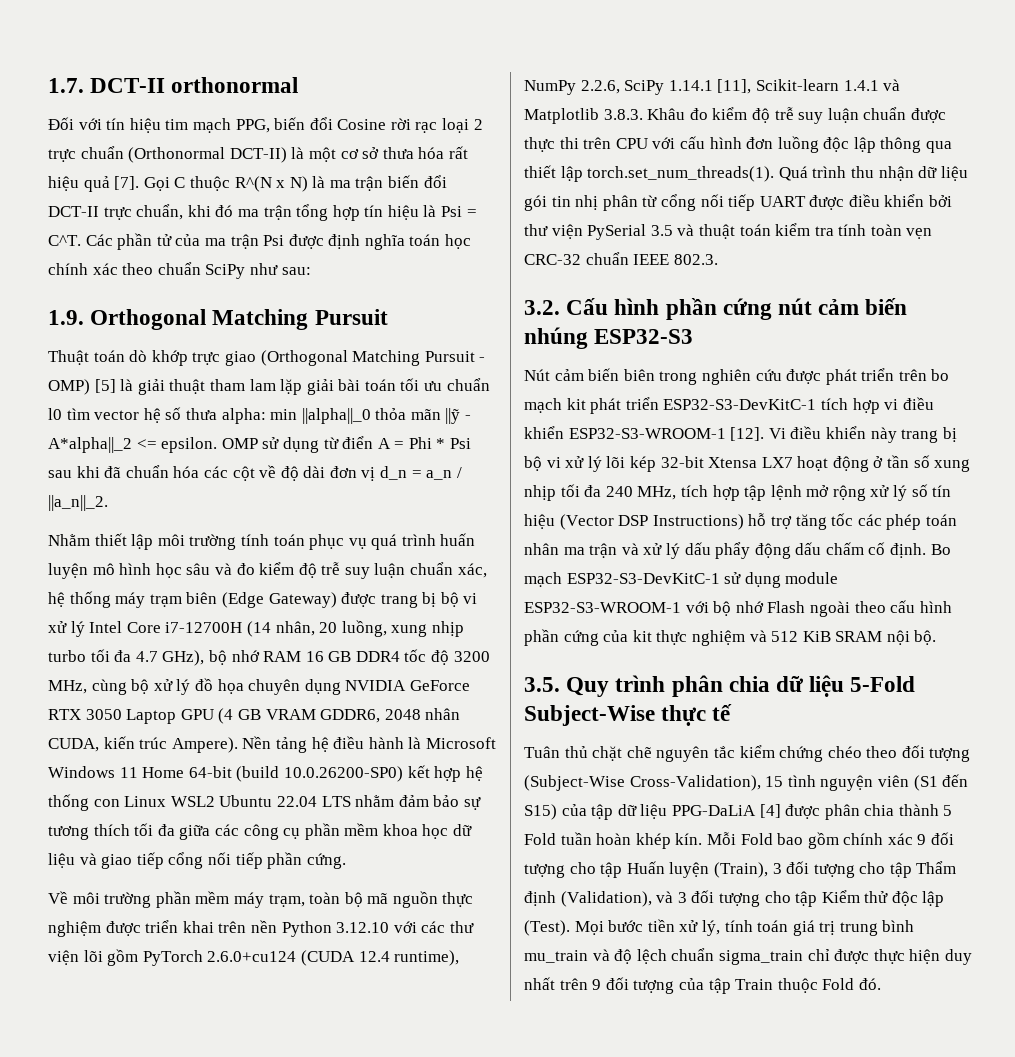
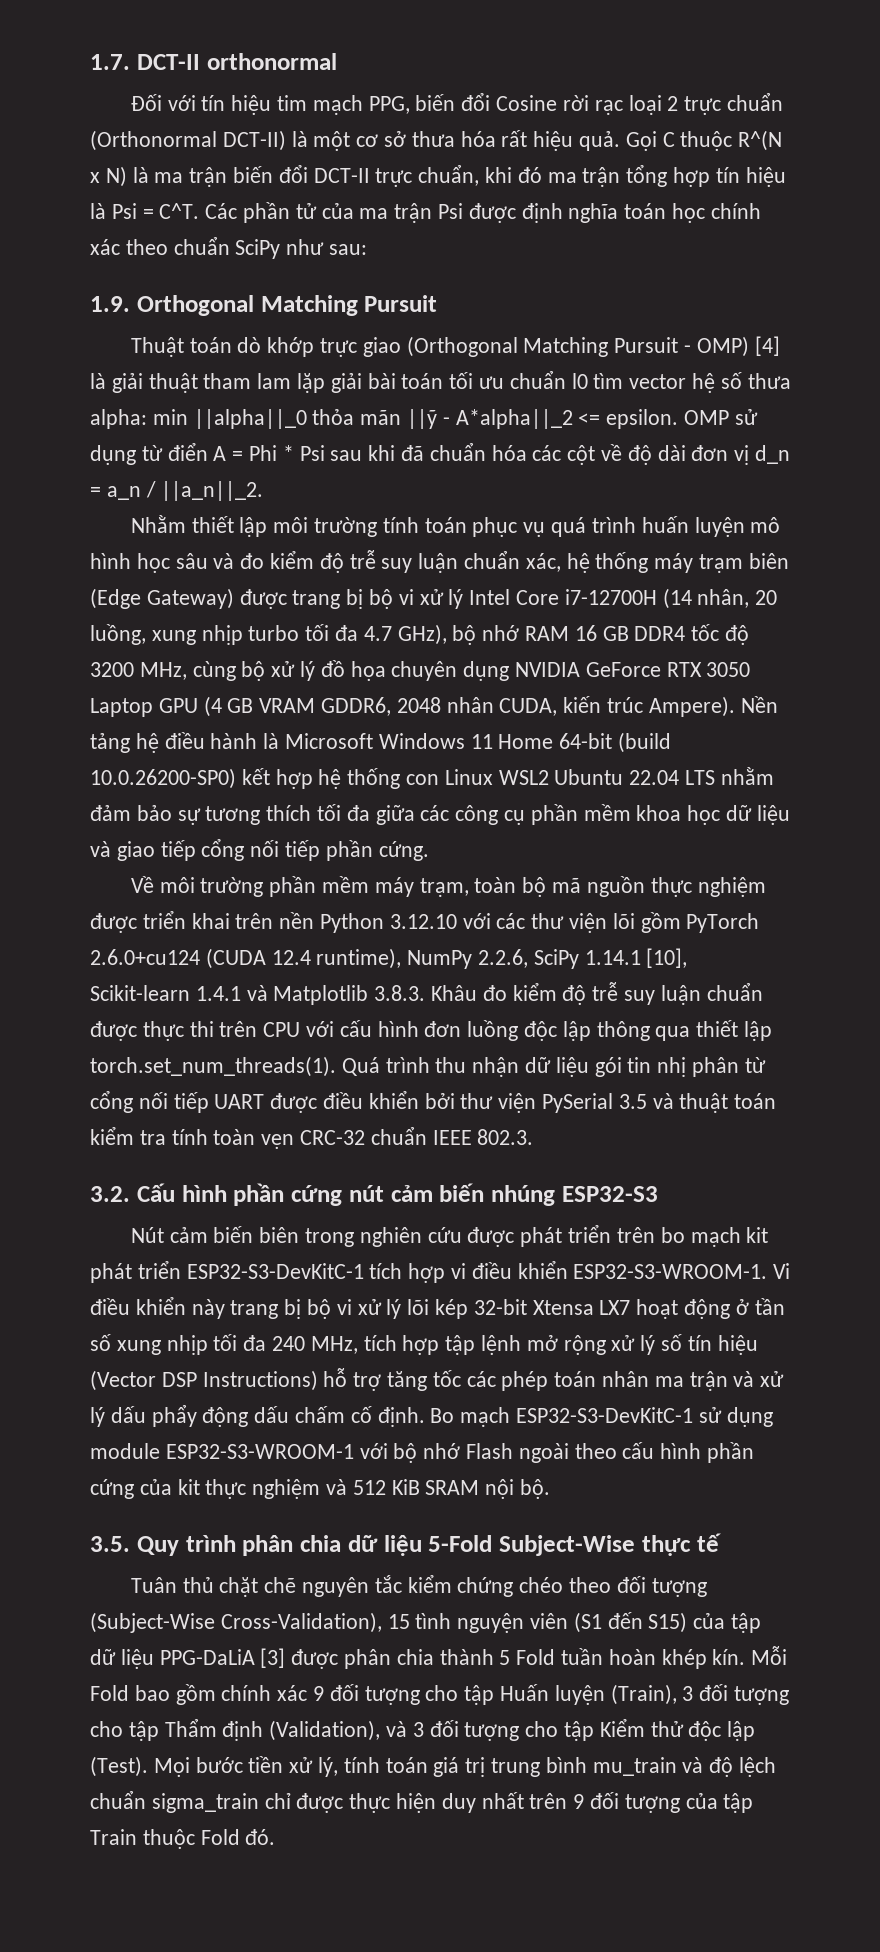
- Đối với tín hiệu tim mạch PPG, biến đổi Cosine rời rạc loại 2 trực chuẩn (Orthonormal DCT-II) là một cơ sở thưa hóa rất hiệu quả [7].
+ Đối với tín hiệu tim mạch PPG, biến đổi Cosine rời rạc loại 2 trực chuẩn (Orthonormal DCT-II) là một cơ sở thưa hóa rất hiệu quả.
- Thuật toán dò khớp trực giao (Orthogonal Matching Pursuit - OMP) [5] là giải thuật tham lam lặp giải bài toán tối ưu chuẩn l0 tìm vector hệ số thưa alpha: min ||alpha||_0 thỏa mãn ||ỹ - A*alpha||_2 <= epsilon.
+ Thuật toán dò khớp trực giao (Orthogonal Matching Pursuit - OMP) [4] là giải thuật tham lam lặp giải bài toán tối ưu chuẩn l0 tìm vector hệ số thưa alpha: min ||alpha||_0 thỏa mãn ||ỹ - A*alpha||_2 <= epsilon.
- Về môi trường phần mềm máy trạm, toàn bộ mã nguồn thực nghiệm được triển khai trên nền Python 3.12.10 với các thư viện lõi gồm PyTorch 2.6.0+cu124 (CUDA 12.4 runtime), NumPy 2.2.6, SciPy 1.14.1 [11], Scikit-learn 1.4.1 và Matplotlib 3.8.3. Khâu đo kiểm độ trễ suy luận chuẩn được thực thi trên CPU với cấu hình đơn luồng độc lập thông qua thiết lập torch.set_num_threads(1). Quá trình thu nhận dữ liệu gói tin nhị phân từ cổng nối tiếp UART được điều khiển bởi thư viện PySerial 3.5 và thuật toán kiểm tra tính toàn vẹn CRC-32 chuẩn IEEE 802.3.
+ Về môi trường phần mềm máy trạm, toàn bộ mã nguồn thực nghiệm được triển khai trên nền Python 3.12.10 với các thư viện lõi gồm PyTorch 2.6.0+cu124 (CUDA 12.4 runtime), NumPy 2.2.6, SciPy 1.14.1 [10], Scikit-learn 1.4.1 và Matplotlib 3.8.3. Khâu đo kiểm độ trễ suy luận chuẩn được thực thi trên CPU với cấu hình đơn luồng độc lập thông qua thiết lập torch.set_num_threads(1). Quá trình thu nhận dữ liệu gói tin nhị phân từ cổng nối tiếp UART được điều khiển bởi thư viện PySerial 3.5 và thuật toán kiểm tra tính toàn vẹn CRC-32 chuẩn IEEE 802.3.
- Nút cảm biến biên trong nghiên cứu được phát triển trên bo mạch kit phát triển ESP32-S3-DevKitC-1 tích hợp vi điều khiển ESP32-S3-WROOM-1 [12].
+ Nút cảm biến biên trong nghiên cứu được phát triển trên bo mạch kit phát triển ESP32-S3-DevKitC-1 tích hợp vi điều khiển ESP32-S3-WROOM-1.
- Tuân thủ chặt chẽ nguyên tắc kiểm chứng chéo theo đối tượng (Subject-Wise Cross-Validation), 15 tình nguyện viên (S1 đến S15) của tập dữ liệu PPG-DaLiA [4] được phân chia thành 5 Fold tuần hoàn khép kín.
+ Tuân thủ chặt chẽ nguyên tắc kiểm chứng chéo theo đối tượng (Subject-Wise Cross-Validation), 15 tình nguyện viên (S1 đến S15) của tập dữ liệu PPG-DaLiA [3] được phân chia thành 5 Fold tuần hoàn khép kín.

